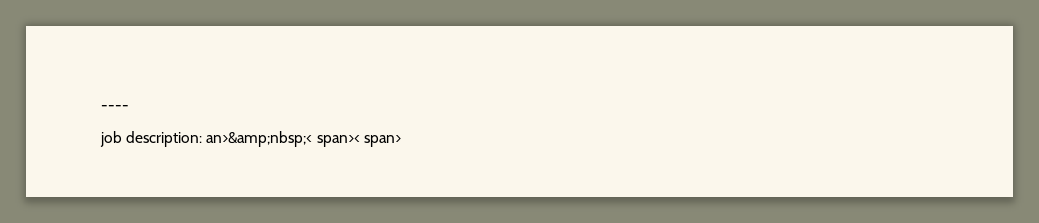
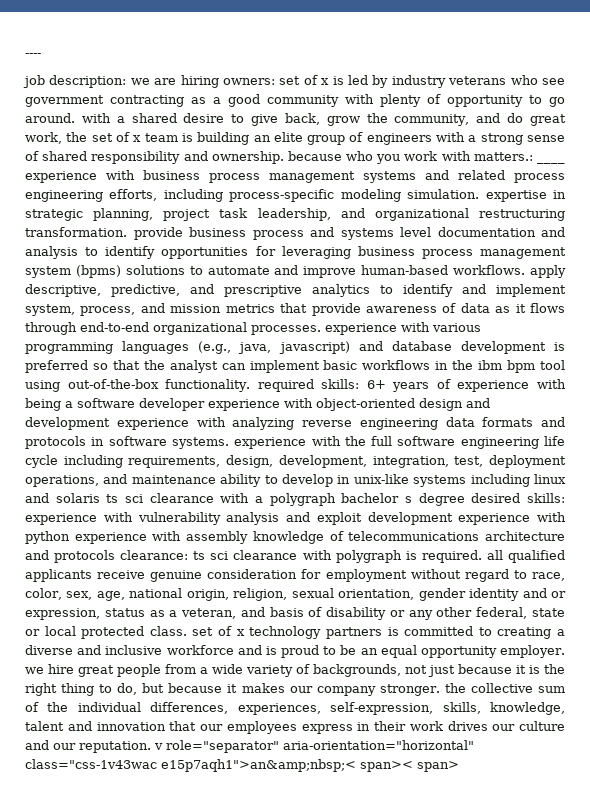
- job description: an>&amp;nbsp;< span>< span>
+ job description: we are hiring owners: set of x is led by industry veterans who see government contracting as a good community with plenty of opportunity to go around. with a shared desire to give back, grow the community, and do great work, the set of x team is building an elite group of engineers with a strong sense of shared responsibility and ownership. because who you work with matters.: ____ experience with business process management systems and related process engineering efforts, including process-specific modeling simulation. expertise in strategic planning, project task leadership, and organizational restructuring transformation. provide business process and systems level documentation and analysis to identify opportunities for leveraging business process management system (bpms) solutions to automate and improve human-based workflows. apply descriptive, predictive, and prescriptive analytics to identify and implement system, process, and mission metrics that provide awareness of data as it flows through end-to-end organizational processes. experience with various programming languages (e.g., java, javascript) and database development is preferred so that the analyst can implement basic workflows in the ibm bpm tool using out-of-the-box functionality. required skills: 6+ years of experience with being a software developer experience with object-oriented design and development experience with analyzing reverse engineering data formats and protocols in software systems. experience with the full software engineering life cycle including requirements, design, development, integration, test, deployment operations, and maintenance ability to develop in unix-like systems including linux and solaris ts sci clearance with a polygraph bachelor s degree desired skills: experience with vulnerability analysis and exploit development experience with python experience with assembly knowledge of telecommunications architecture and protocols clearance: ts sci clearance with polygraph is required. all qualified applicants receive genuine consideration for employment without regard to race, color, sex, age, national origin, religion, sexual orientation, gender identity and or expression, status as a veteran, and basis of disability or any other federal, state or local protected class. set of x technology partners is committed to creating a diverse and inclusive workforce and is proud to be an equal opportunity employer. we hire great people from a wide variety of backgrounds, not just because it is the right thing to do, but because it makes our company stronger. the collective sum of the individual differences, experiences, self-expression, skills, knowledge, talent and innovation that our employees express in their work drives our culture and our reputation. v role="separator" aria-orientation="horizontal" class="css-1v43wac e15p7aqh1">an&amp;nbsp;< span>< span>

